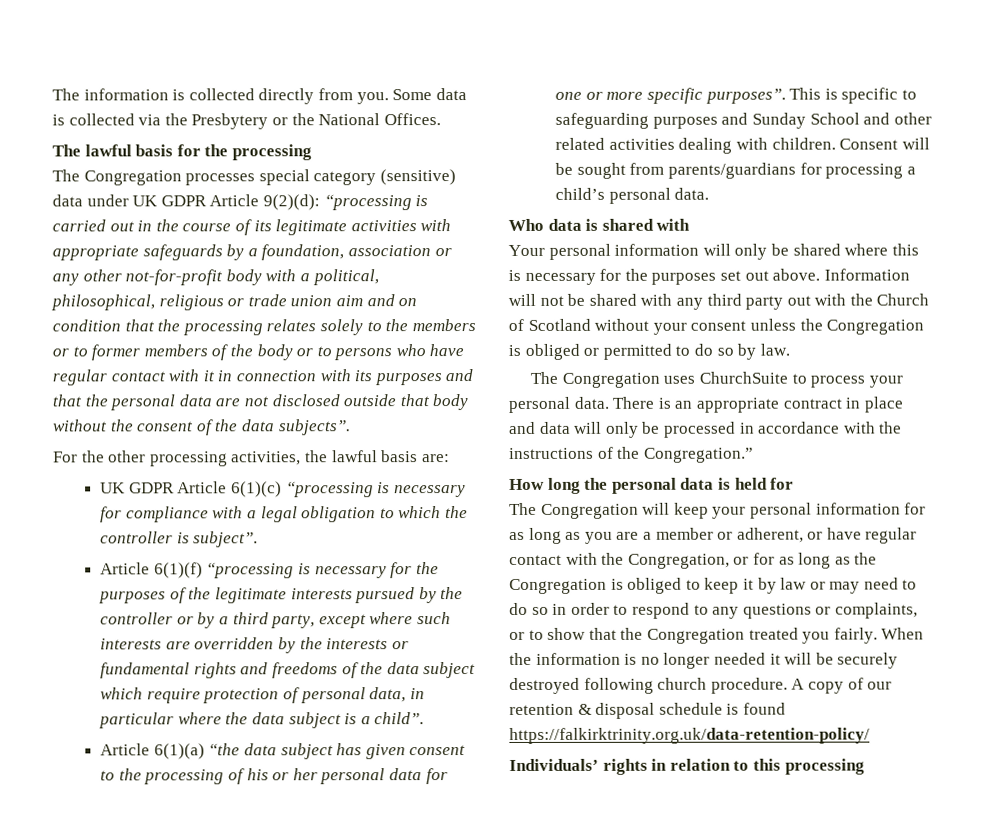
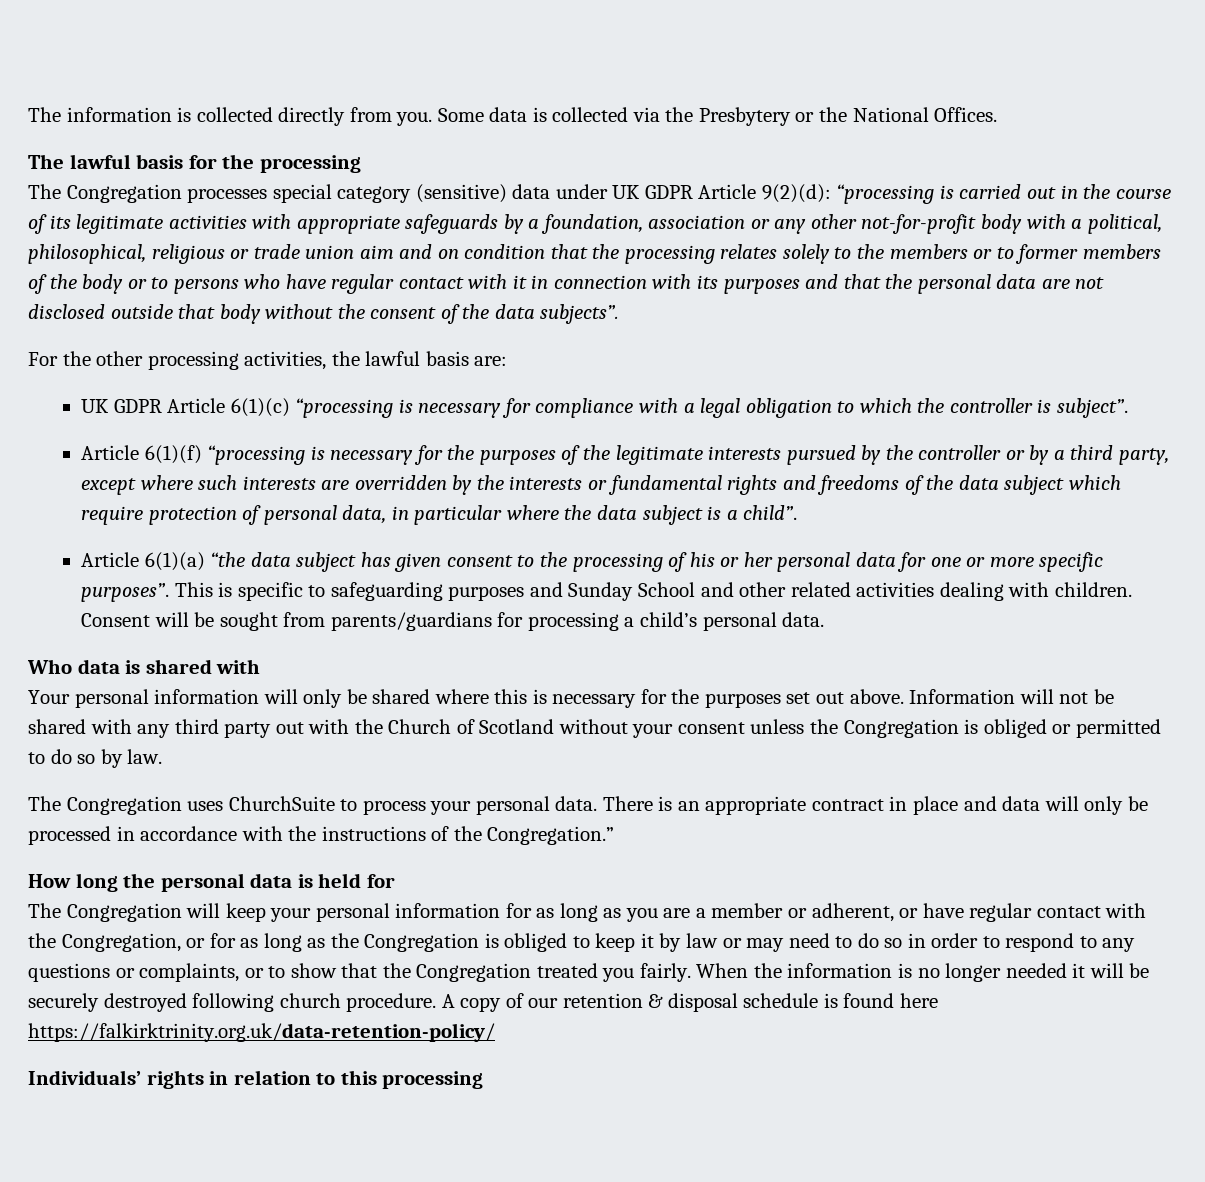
- A copy of our retention & disposal schedule is found https://falkirktrinity.org.uk/data-retention-policy/
+ A copy of our retention & disposal schedule is found here https://falkirktrinity.org.uk/data-retention-policy/

